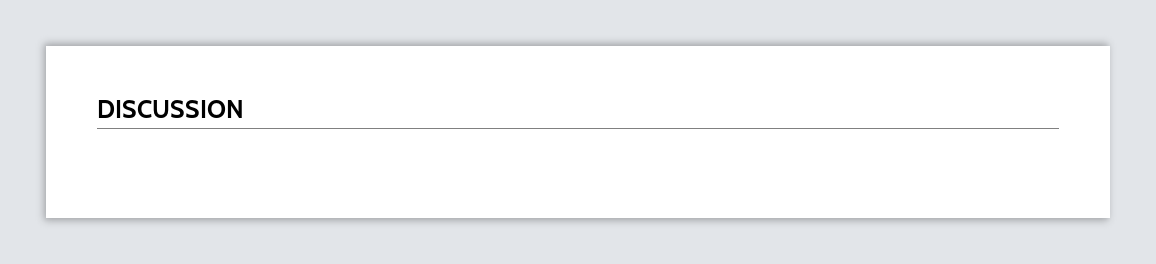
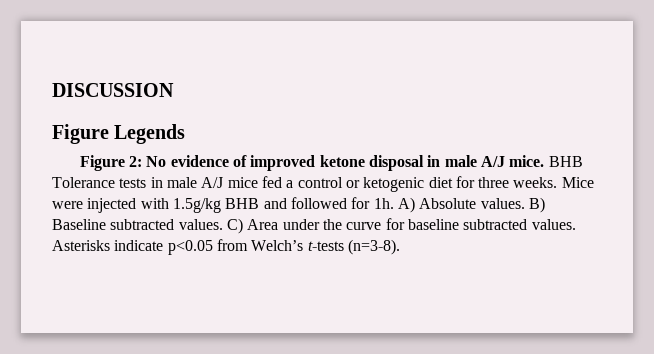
+ Figure Legends
+ Figure 2: No evidence of improved ketone disposal in male A/J mice. BHB Tolerance tests in male A/J mice fed a control or ketogenic diet for three weeks. Mice were injected with 1.5g/kg BHB and followed for 1h. A) Absolute values. B) Baseline subtracted values. C) Area under the curve for baseline subtracted values. Asterisks indicate p<0.05 from Welch’s t-tests (n=3-8).

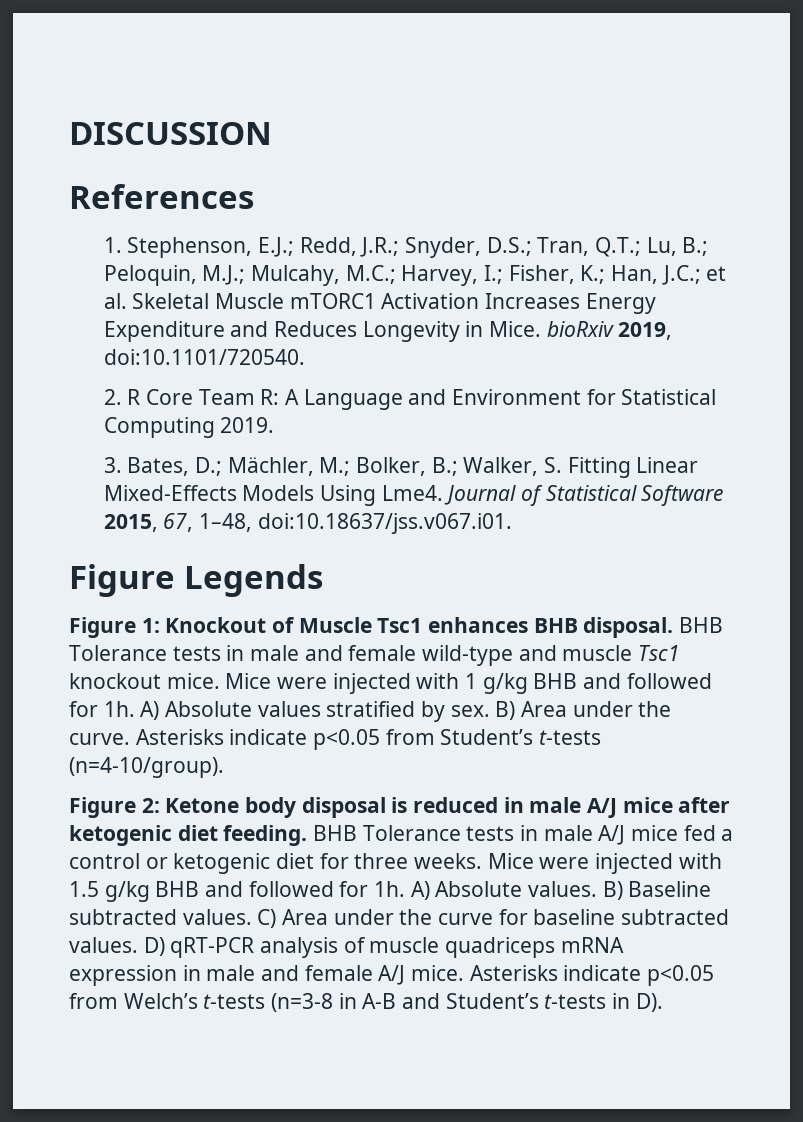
+ References
+ 1. Stephenson, E.J.; Redd, J.R.; Snyder, D.S.; Tran, Q.T.; Lu, B.; Peloquin, M.J.; Mulcahy, M.C.; Harvey, I.; Fisher, K.; Han, J.C.; et al. Skeletal Muscle mTORC1 Activation Increases Energy Expenditure and Reduces Longevity in Mice. bioRxiv 2019, doi:10.1101/720540.
+ 2. R Core Team R: A Language and Environment for Statistical Computing 2019.
+ 3. Bates, D.; Mächler, M.; Bolker, B.; Walker, S. Fitting Linear Mixed-Effects Models Using Lme4. Journal of Statistical Software 2015, 67, 1–48, doi:10.18637/jss.v067.i01.
  Figure Legends
- Figure 2: No evidence of improved ketone disposal in male A/J mice.
+ Figure 1: Knockout of Muscle Tsc1 enhances BHB disposal. BHB Tolerance tests in male and female wild-type and muscle Tsc1 knockout mice. Mice were injected with 1 g/kg BHB and followed for 1h. A) Absolute values stratified by sex. B) Area under the curve. Asterisks indicate p<0.05 from Student’s t-tests (n=4-10/group).
+ Figure 2: Ketone body disposal is reduced in male A/J mice after ketogenic diet feeding.
- Mice were injected with 1.5g/kg BHB and followed for 1h.
+ Mice were injected with 1.5 g/kg BHB and followed for 1h.
+ D) qRT-PCR analysis of muscle quadriceps mRNA expression in male and female A/J mice.
- Asterisks indicate p<0.05 from Welch’s t-tests (n=3-8).
+ Asterisks indicate p<0.05 from Welch’s t-tests (n=3-8 in A-B and Student’s t-tests in D).

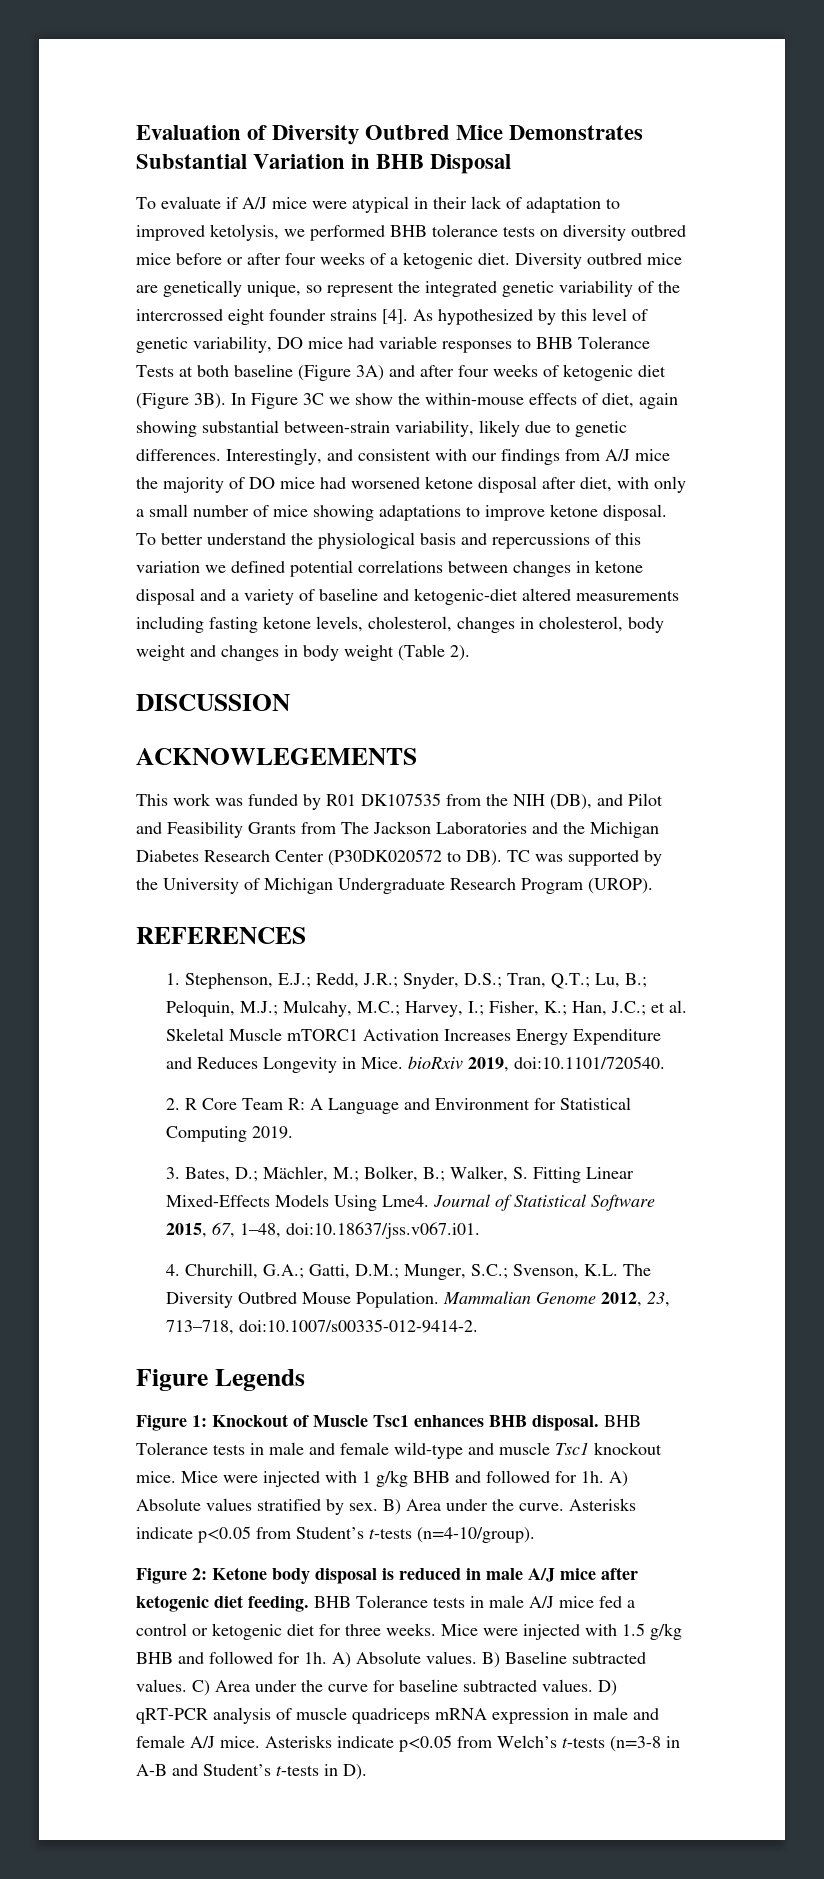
+ Evaluation of Diversity Outbred Mice Demonstrates Substantial Variation in BHB Disposal
+ To evaluate if A/J mice were atypical in their lack of adaptation to improved ketolysis, we performed BHB tolerance tests on diversity outbred mice before or after four weeks of a ketogenic diet. Diversity outbred mice are genetically unique, so represent the integrated genetic variability of the intercrossed eight founder strains [4]. As hypothesized by this level of genetic variability, DO mice had variable responses to BHB Tolerance Tests at both baseline (Figure 3A) and after four weeks of ketogenic diet (Figure 3B). In Figure 3C we show the within-mouse effects of diet, again showing substantial between-strain variability, likely due to genetic differences. Interestingly, and consistent with our findings from A/J mice the majority of DO mice had worsened ketone disposal after diet, with only a small number of mice showing adaptations to improve ketone disposal. To better understand the physiological basis and repercussions of this variation we defined potential correlations between changes in ketone disposal and a variety of baseline and ketogenic-diet altered measurements including fasting ketone levels, cholesterol, changes in cholesterol, body weight and changes in body weight (Table 2).
  DISCUSSION
- References
+ ACKNOWLEGEMENTS
+ This work was funded by R01 DK107535 from the NIH (DB), and Pilot and Feasibility Grants from The Jackson Laboratories and the Michigan Diabetes Research Center (P30DK020572 to DB). TC was supported by the University of Michigan Undergraduate Research Program (UROP).
+ REFERENCES
+ 4. Churchill, G.A.; Gatti, D.M.; Munger, S.C.; Svenson, K.L. The Diversity Outbred Mouse Population. Mammalian Genome 2012, 23, 713–718, doi:10.1007/s00335-012-9414-2.

